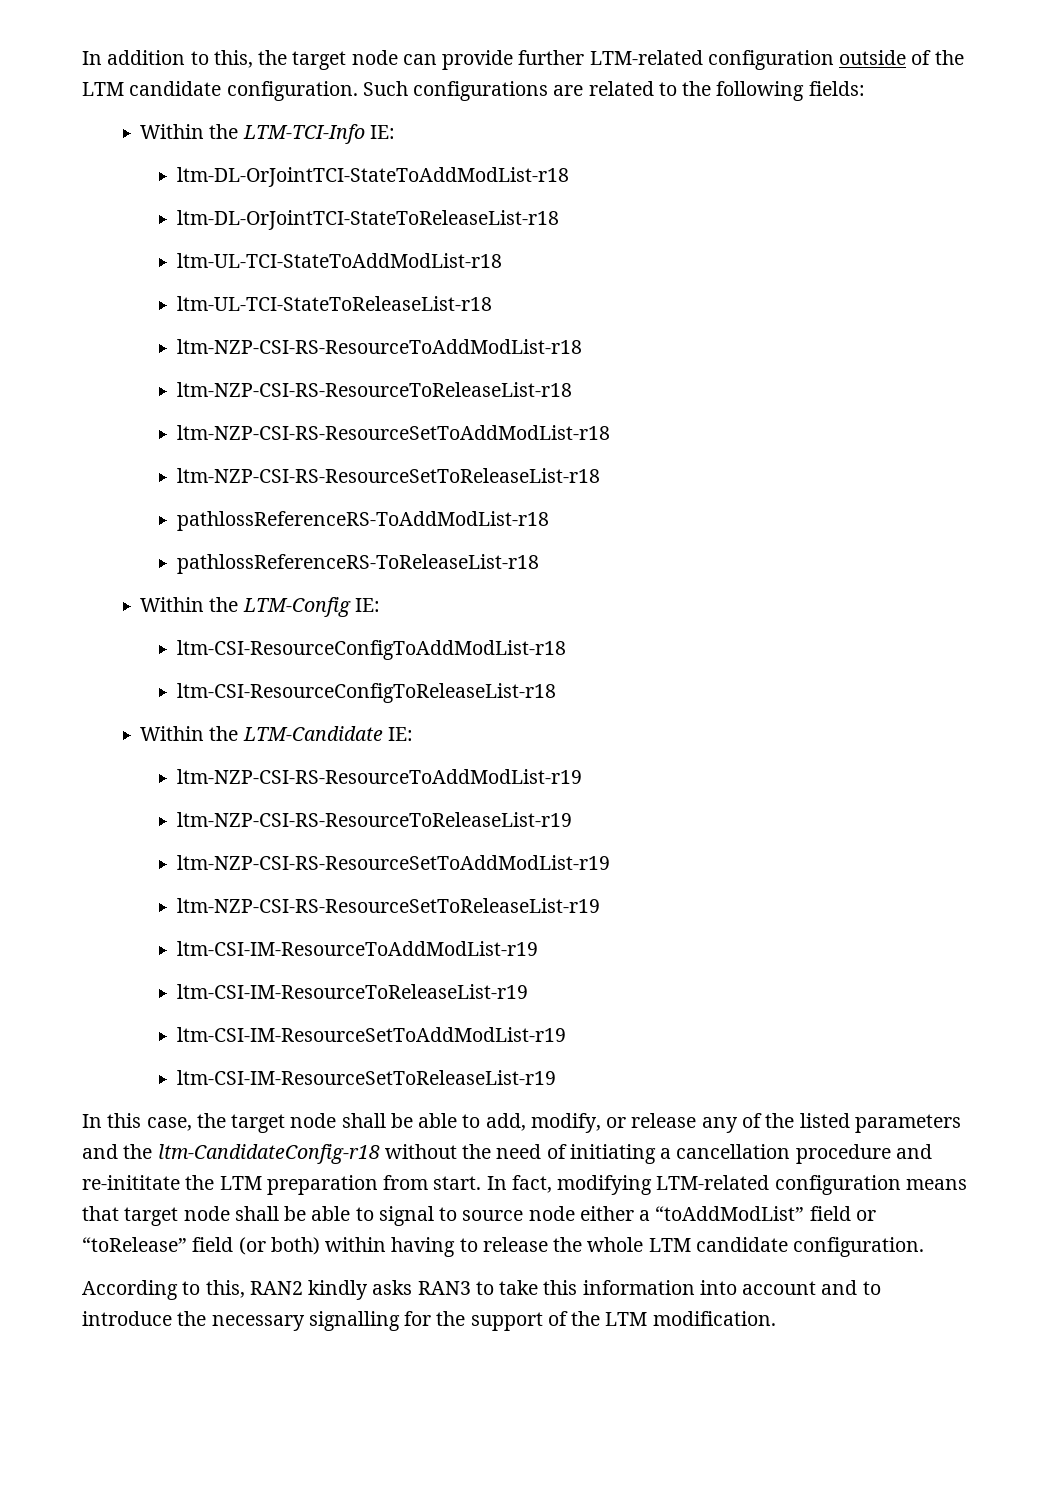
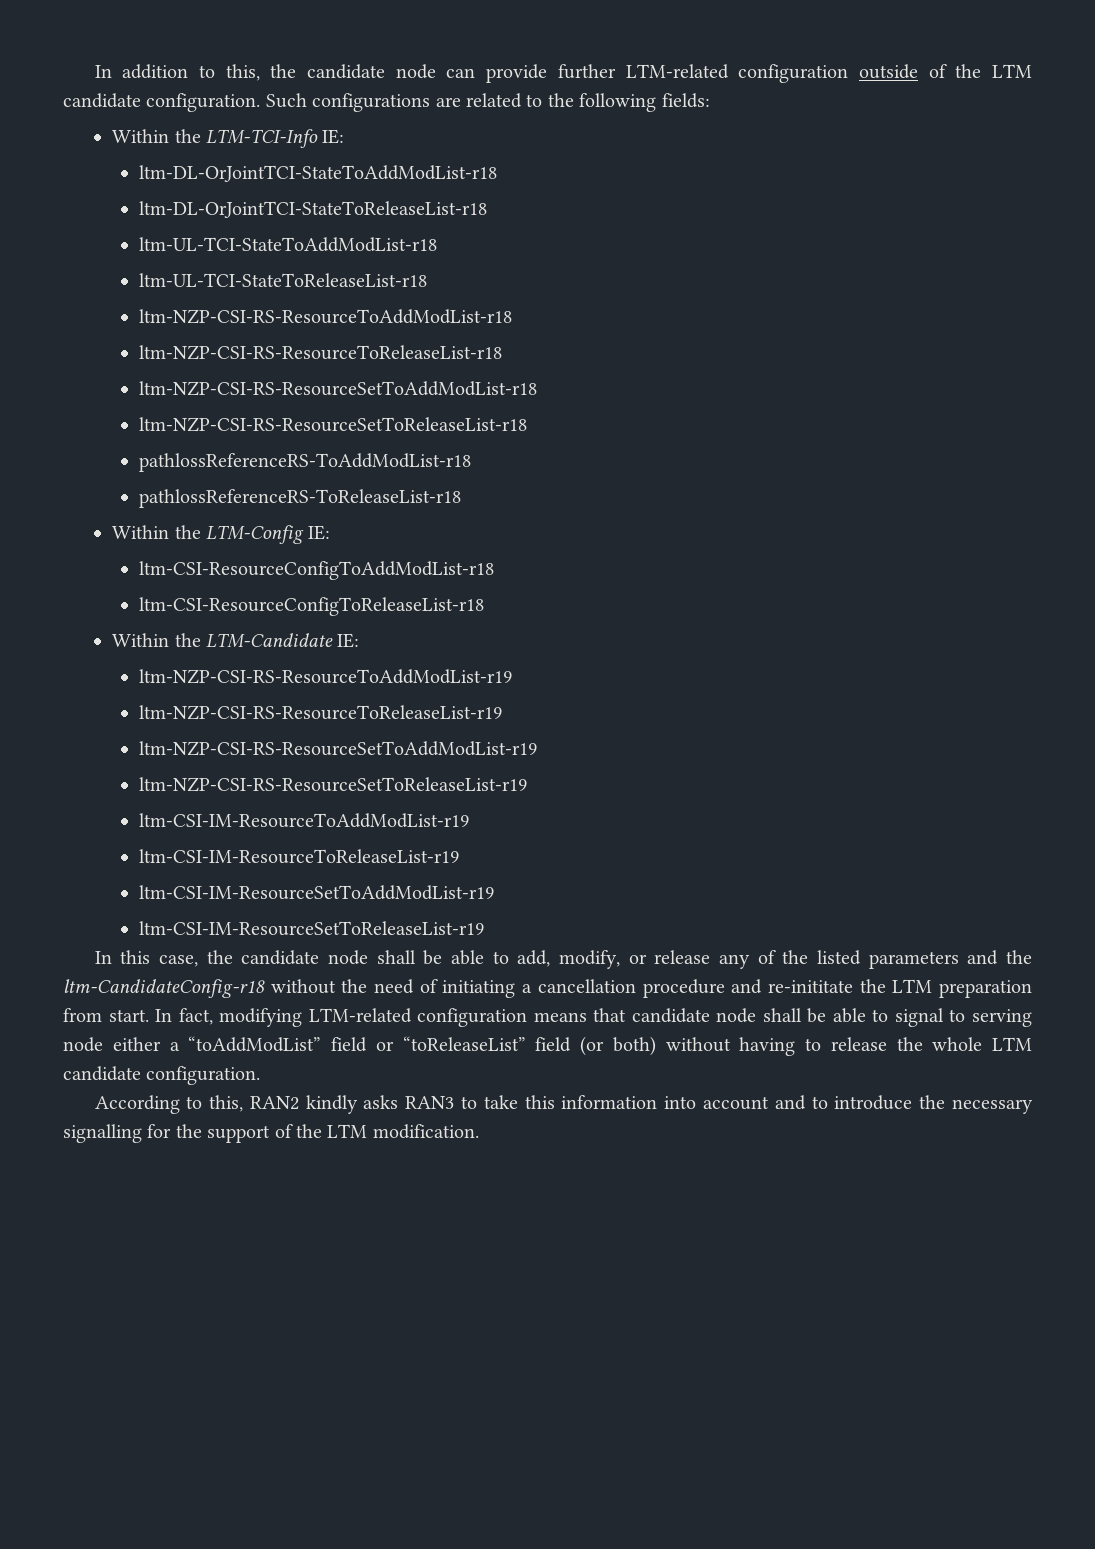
- In addition to this, the target node can provide further LTM-related configuration outside of the LTM candidate configuration.
+ In addition to this, the candidate node can provide further LTM-related configuration outside of the LTM candidate configuration.
- In this case, the target node shall be able to add, modify, or release any of the listed parameters and the ltm-CandidateConfig-r18 without the need of initiating a cancellation procedure and re-inititate the LTM preparation from start.
+ In this case, the candidate node shall be able to add, modify, or release any of the listed parameters and the ltm-CandidateConfig-r18 without the need of initiating a cancellation procedure and re-inititate the LTM preparation from start.
- In fact, modifying LTM-related configuration means that target node shall be able to signal to source node either a “toAddModList” field or “toRelease” field (or both) within having to release the whole LTM candidate configuration.
+ In fact, modifying LTM-related configuration means that candidate node shall be able to signal to serving node either a “toAddModList” field or “toReleaseList” field (or both) without having to release the whole LTM candidate configuration.

